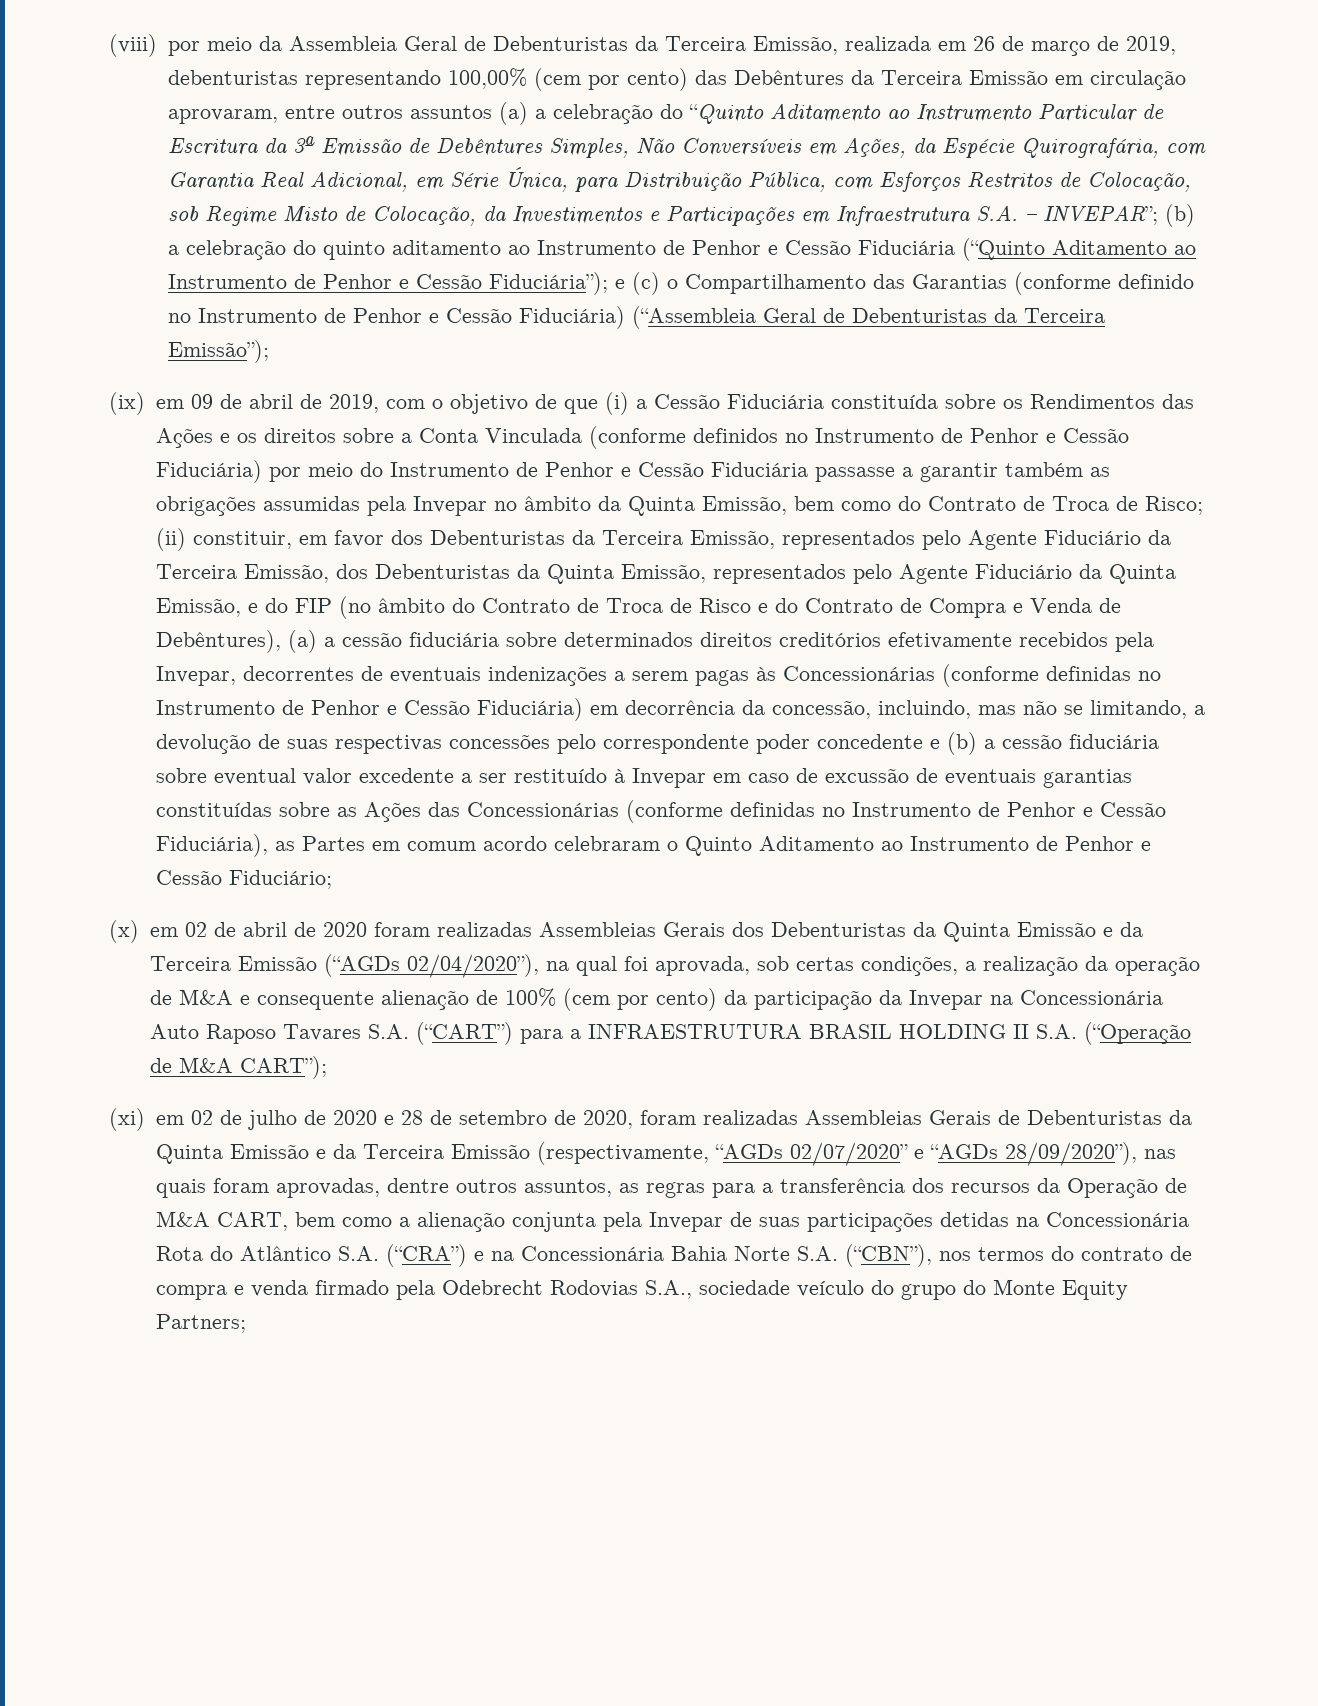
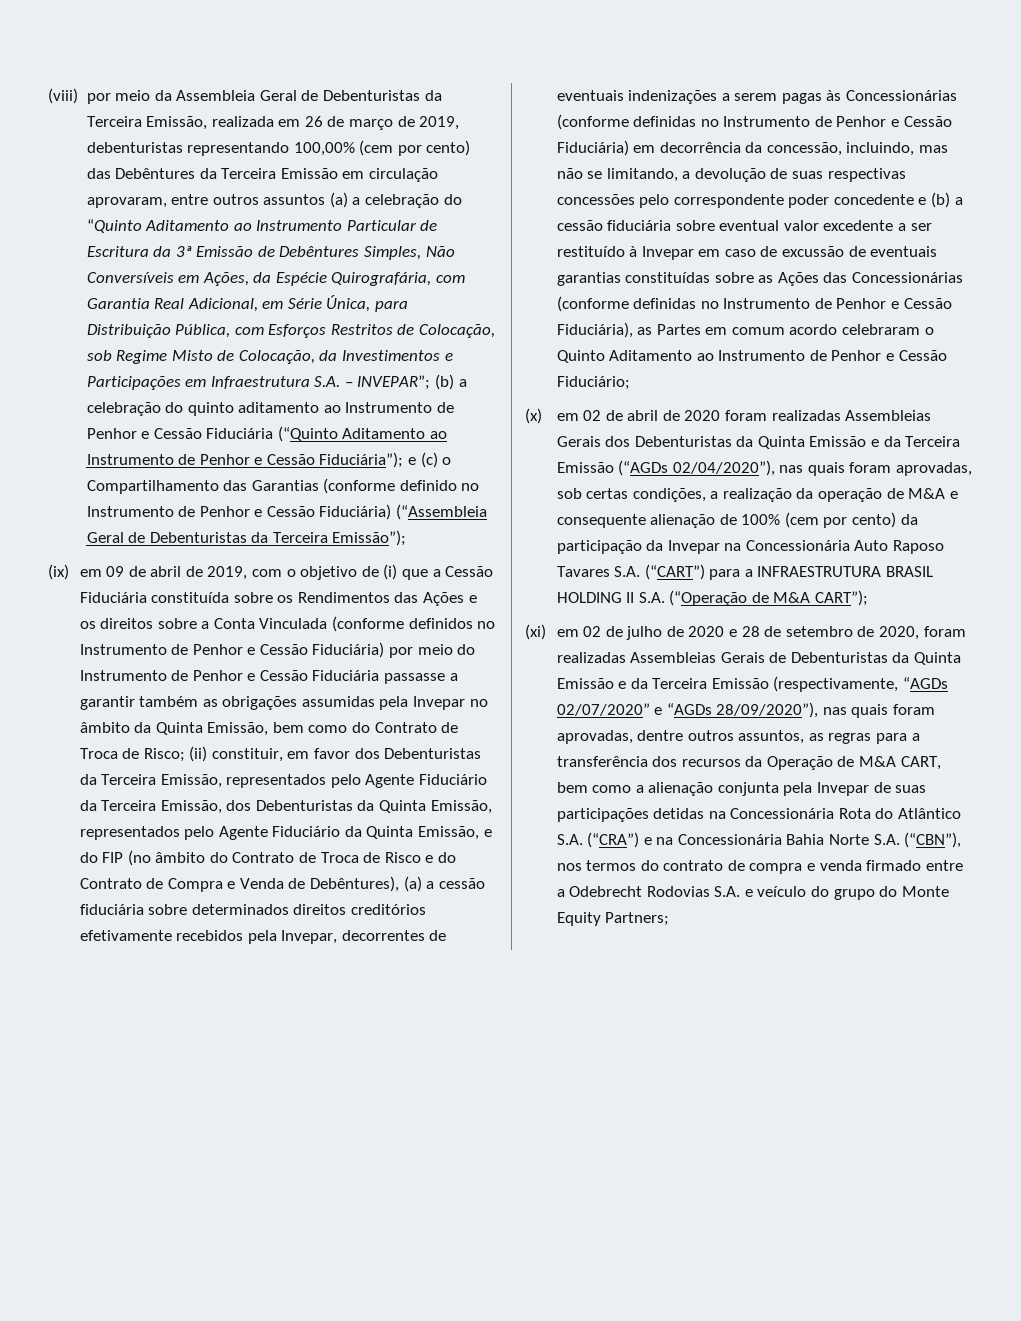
- (ix) em 09 de abril de 2019, com o objetivo de que (i) a Cessão Fiduciária constituída sobre os Rendimentos das Ações e os direitos sobre a Conta Vinculada (conforme definidos no Instrumento de Penhor e Cessão Fiduciária) por meio do Instrumento de Penhor e Cessão Fiduciária passasse a garantir também as obrigações assumidas pela Invepar no âmbito da Quinta Emissão, bem como do Contrato de Troca de Risco;
+ (ix) em 09 de abril de 2019, com o objetivo de (i) que a Cessão Fiduciária constituída sobre os Rendimentos das Ações e os direitos sobre a Conta Vinculada (conforme definidos no Instrumento de Penhor e Cessão Fiduciária) por meio do Instrumento de Penhor e Cessão Fiduciária passasse a garantir também as obrigações assumidas pela Invepar no âmbito da Quinta Emissão, bem como do Contrato de Troca de Risco;
- (x) em 02 de abril de 2020 foram realizadas Assembleias Gerais dos Debenturistas da Quinta Emissão e da Terceira Emissão (“AGDs 02/04/2020”), na qual foi aprovada, sob certas condições, a realização da operação de M&A e consequente alienação de 100% (cem por cento) da participação da Invepar na Concessionária Auto Raposo Tavares S.A. (“CART”) para a INFRAESTRUTURA BRASIL HOLDING II S.A. (“Operação de M&A CART”);
+ (x) em 02 de abril de 2020 foram realizadas Assembleias Gerais dos Debenturistas da Quinta Emissão e da Terceira Emissão (“AGDs 02/04/2020”), nas quais foram aprovadas, sob certas condições, a realização da operação de M&A e consequente alienação de 100% (cem por cento) da participação da Invepar na Concessionária Auto Raposo Tavares S.A. (“CART”) para a INFRAESTRUTURA BRASIL HOLDING II S.A. (“Operação de M&A CART”);
- (xi) em 02 de julho de 2020 e 28 de setembro de 2020, foram realizadas Assembleias Gerais de Debenturistas da Quinta Emissão e da Terceira Emissão (respectivamente, “AGDs 02/07/2020” e “AGDs 28/09/2020”), nas quais foram aprovadas, dentre outros assuntos, as regras para a transferência dos recursos da Operação de M&A CART, bem como a alienação conjunta pela Invepar de suas participações detidas na Concessionária Rota do Atlântico S.A. (“CRA”) e na Concessionária Bahia Norte S.A. (“CBN”), nos termos do contrato de compra e venda firmado pela Odebrecht Rodovias S.A., sociedade veículo do grupo do Monte Equity Partners;
+ (xi) em 02 de julho de 2020 e 28 de setembro de 2020, foram realizadas Assembleias Gerais de Debenturistas da Quinta Emissão e da Terceira Emissão (respectivamente, “AGDs 02/07/2020” e “AGDs 28/09/2020”), nas quais foram aprovadas, dentre outros assuntos, as regras para a transferência dos recursos da Operação de M&A CART, bem como a alienação conjunta pela Invepar de suas participações detidas na Concessionária Rota do Atlântico S.A. (“CRA”) e na Concessionária Bahia Norte S.A. (“CBN”), nos termos do contrato de compra e venda firmado entre a Odebrecht Rodovias S.A. e veículo do grupo do Monte Equity Partners;

